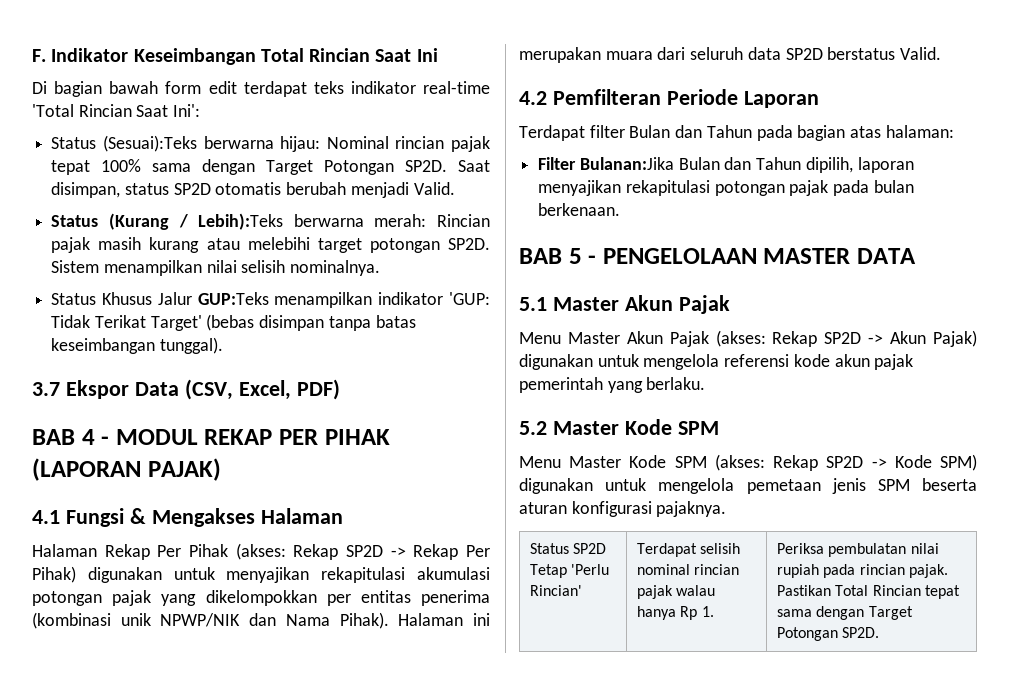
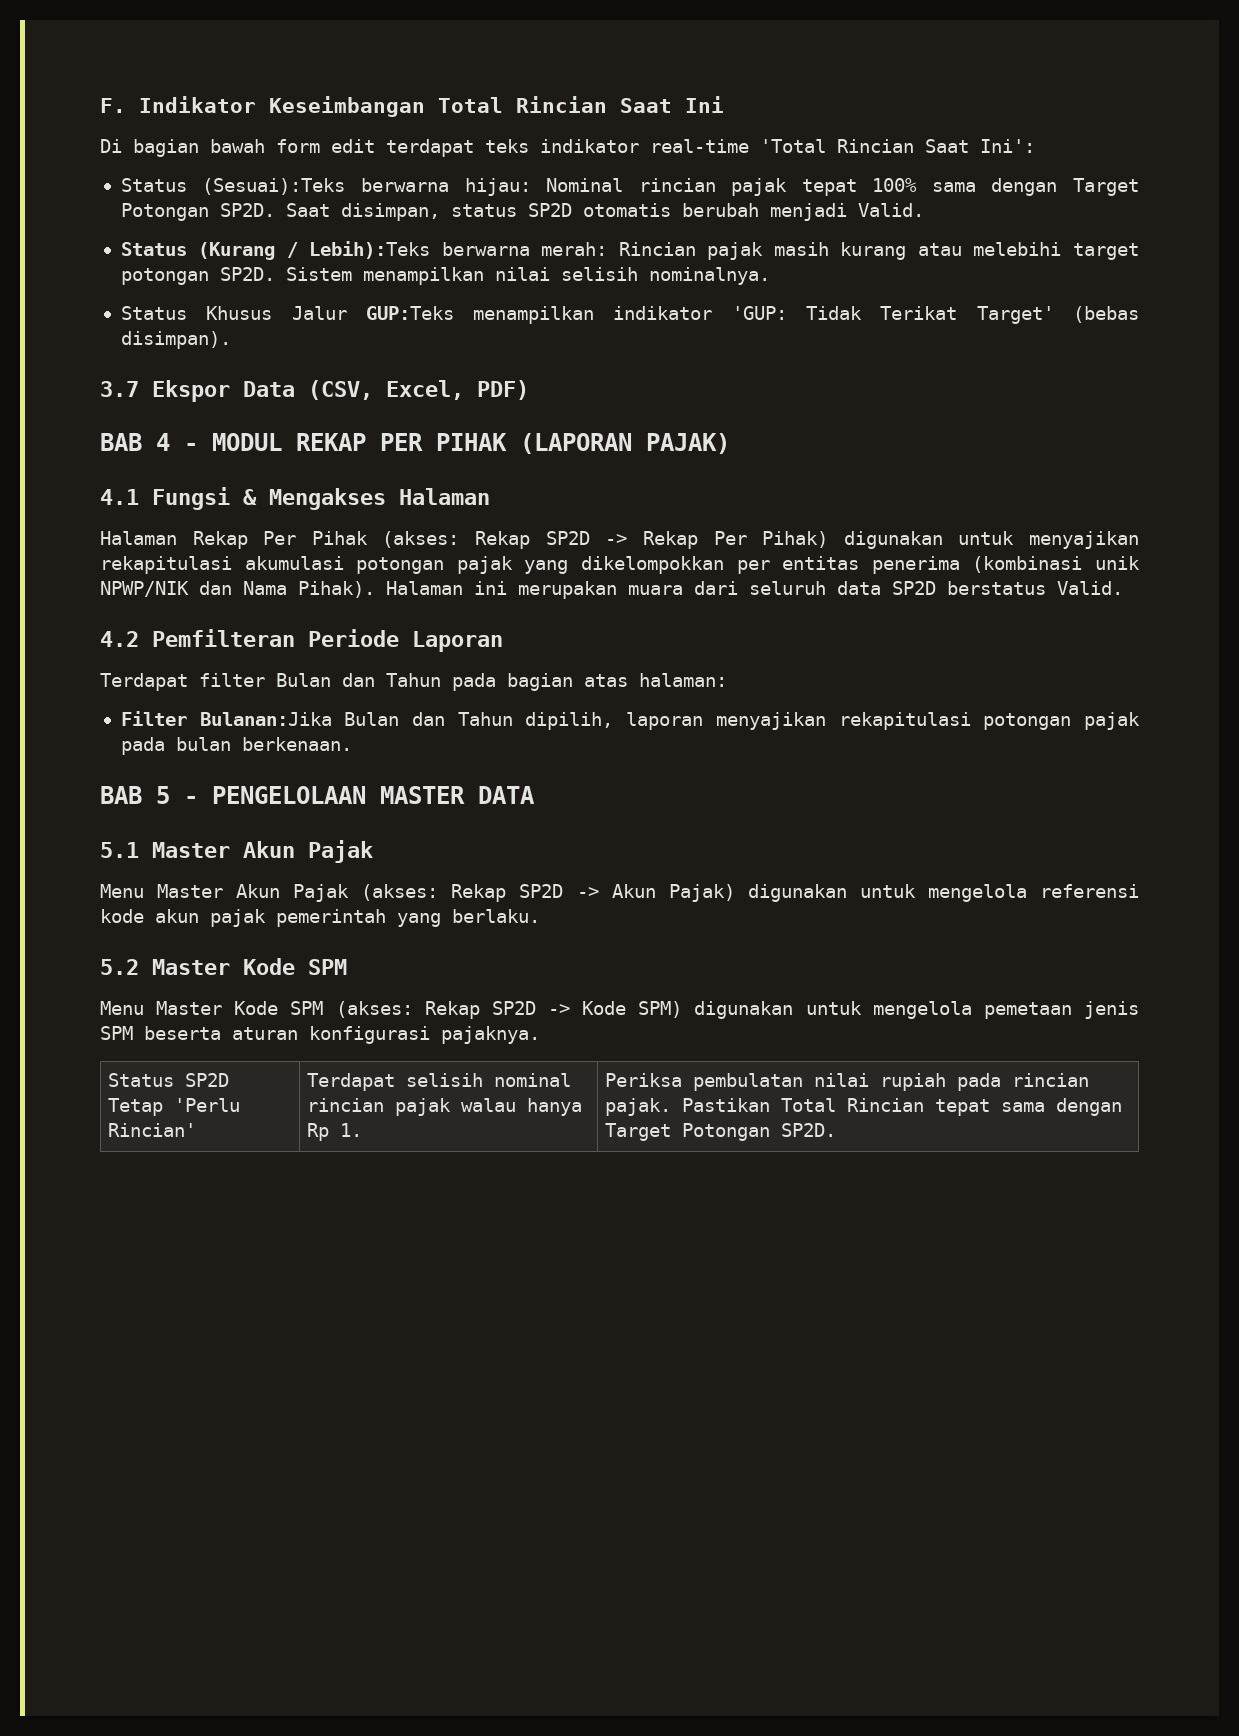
- Status Khusus Jalur GUP:Teks menampilkan indikator 'GUP: Tidak Terikat Target' (bebas disimpan tanpa batas keseimbangan tunggal).
+ Status Khusus Jalur GUP:Teks menampilkan indikator 'GUP: Tidak Terikat Target' (bebas disimpan).

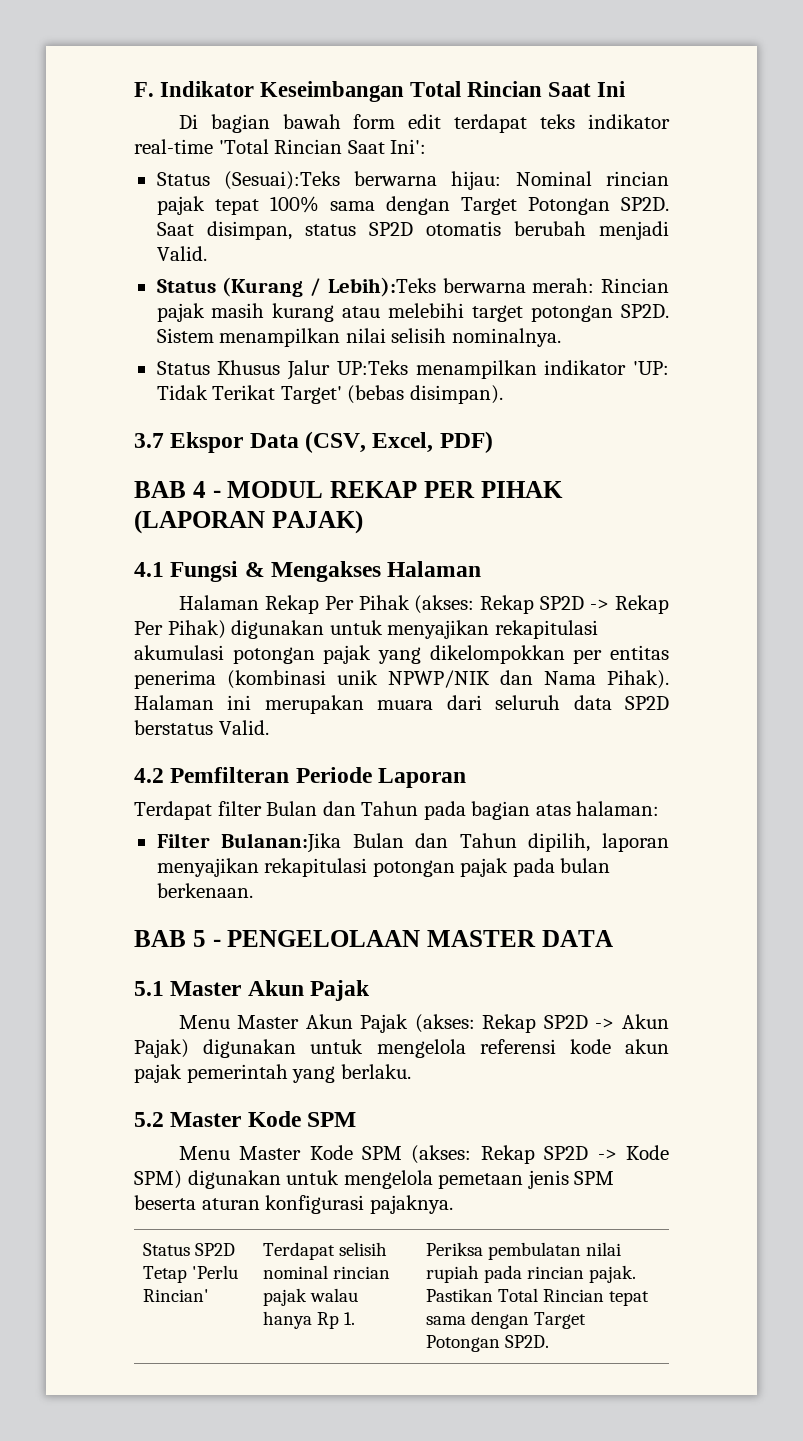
- Status Khusus Jalur GUP:Teks menampilkan indikator 'GUP: Tidak Terikat Target' (bebas disimpan).
+ Status Khusus Jalur UP:Teks menampilkan indikator 'UP: Tidak Terikat Target' (bebas disimpan).

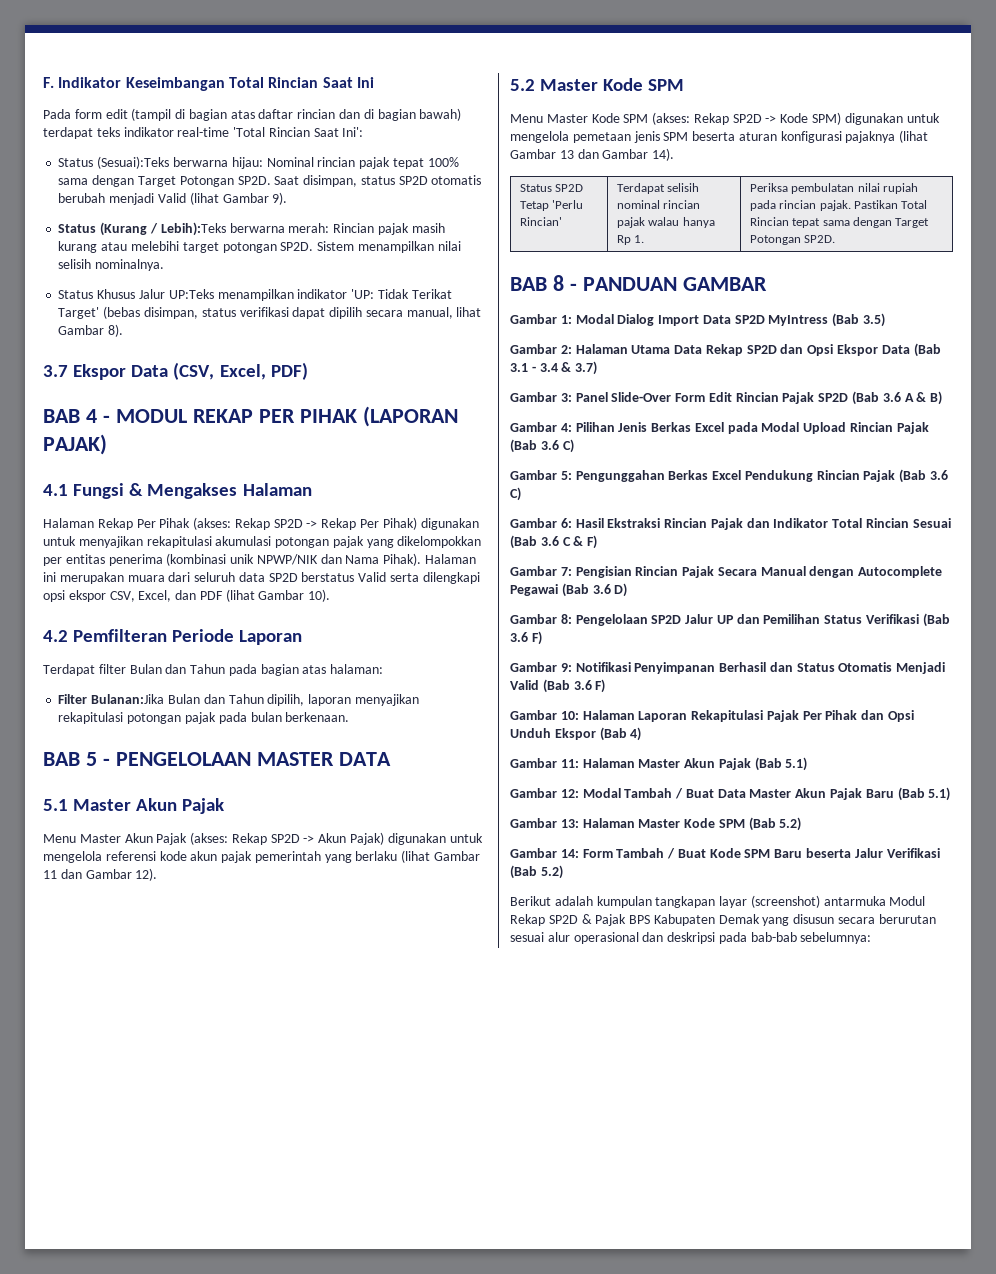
- Di bagian bawah form edit terdapat teks indikator real-time 'Total Rincian Saat Ini':
+ Pada form edit (tampil di bagian atas daftar rincian dan di bagian bawah) terdapat teks indikator real-time 'Total Rincian Saat Ini':
- Saat disimpan, status SP2D otomatis berubah menjadi Valid.
+ Saat disimpan, status SP2D otomatis berubah menjadi Valid (lihat Gambar 9).
- Status Khusus Jalur UP:Teks menampilkan indikator 'UP: Tidak Terikat Target' (bebas disimpan).
+ Status Khusus Jalur UP:Teks menampilkan indikator 'UP: Tidak Terikat Target' (bebas disimpan, status verifikasi dapat dipilih secara manual, lihat Gambar 8).
- Halaman ini merupakan muara dari seluruh data SP2D berstatus Valid.
+ Halaman ini merupakan muara dari seluruh data SP2D berstatus Valid serta dilengkapi opsi ekspor CSV, Excel, dan PDF (lihat Gambar 10).
- Menu Master Akun Pajak (akses: Rekap SP2D -> Akun Pajak) digunakan untuk mengelola referensi kode akun pajak pemerintah yang berlaku.
+ Menu Master Akun Pajak (akses: Rekap SP2D -> Akun Pajak) digunakan untuk mengelola referensi kode akun pajak pemerintah yang berlaku (lihat Gambar 11 dan Gambar 12).
- Menu Master Kode SPM (akses: Rekap SP2D -> Kode SPM) digunakan untuk mengelola pemetaan jenis SPM beserta aturan konfigurasi pajaknya.
+ Menu Master Kode SPM (akses: Rekap SP2D -> Kode SPM) digunakan untuk mengelola pemetaan jenis SPM beserta aturan konfigurasi pajaknya (lihat Gambar 13 dan Gambar 14).
+ BAB 8 - PANDUAN GAMBAR
+ Gambar 1: Modal Dialog Import Data SP2D MyIntress (Bab 3.5)
+ Gambar 2: Halaman Utama Data Rekap SP2D dan Opsi Ekspor Data (Bab 3.1 - 3.4 & 3.7)
+ Gambar 3: Panel Slide-Over Form Edit Rincian Pajak SP2D (Bab 3.6 A & B)
+ Gambar 4: Pilihan Jenis Berkas Excel pada Modal Upload Rincian Pajak (Bab 3.6 C)
+ Gambar 5: Pengunggahan Berkas Excel Pendukung Rincian Pajak (Bab 3.6 C)
+ Gambar 6: Hasil Ekstraksi Rincian Pajak dan Indikator Total Rincian Sesuai (Bab 3.6 C & F)
+ Gambar 7: Pengisian Rincian Pajak Secara Manual dengan Autocomplete Pegawai (Bab 3.6 D)
+ Gambar 8: Pengelolaan SP2D Jalur UP dan Pemilihan Status Verifikasi (Bab 3.6 F)
+ Gambar 9: Notifikasi Penyimpanan Berhasil dan Status Otomatis Menjadi Valid (Bab 3.6 F)
+ Gambar 10: Halaman Laporan Rekapitulasi Pajak Per Pihak dan Opsi Unduh Ekspor (Bab 4)
+ Gambar 11: Halaman Master Akun Pajak (Bab 5.1)
+ Gambar 12: Modal Tambah / Buat Data Master Akun Pajak Baru (Bab 5.1)
+ Gambar 13: Halaman Master Kode SPM (Bab 5.2)
+ Gambar 14: Form Tambah / Buat Kode SPM Baru beserta Jalur Verifikasi (Bab 5.2)
+ Berikut adalah kumpulan tangkapan layar (screenshot) antarmuka Modul Rekap SP2D & Pajak BPS Kabupaten Demak yang disusun secara berurutan sesuai alur operasional dan deskripsi pada bab-bab sebelumnya:

